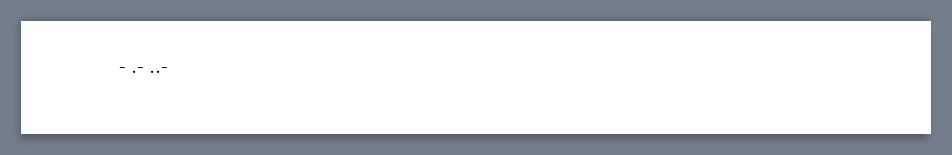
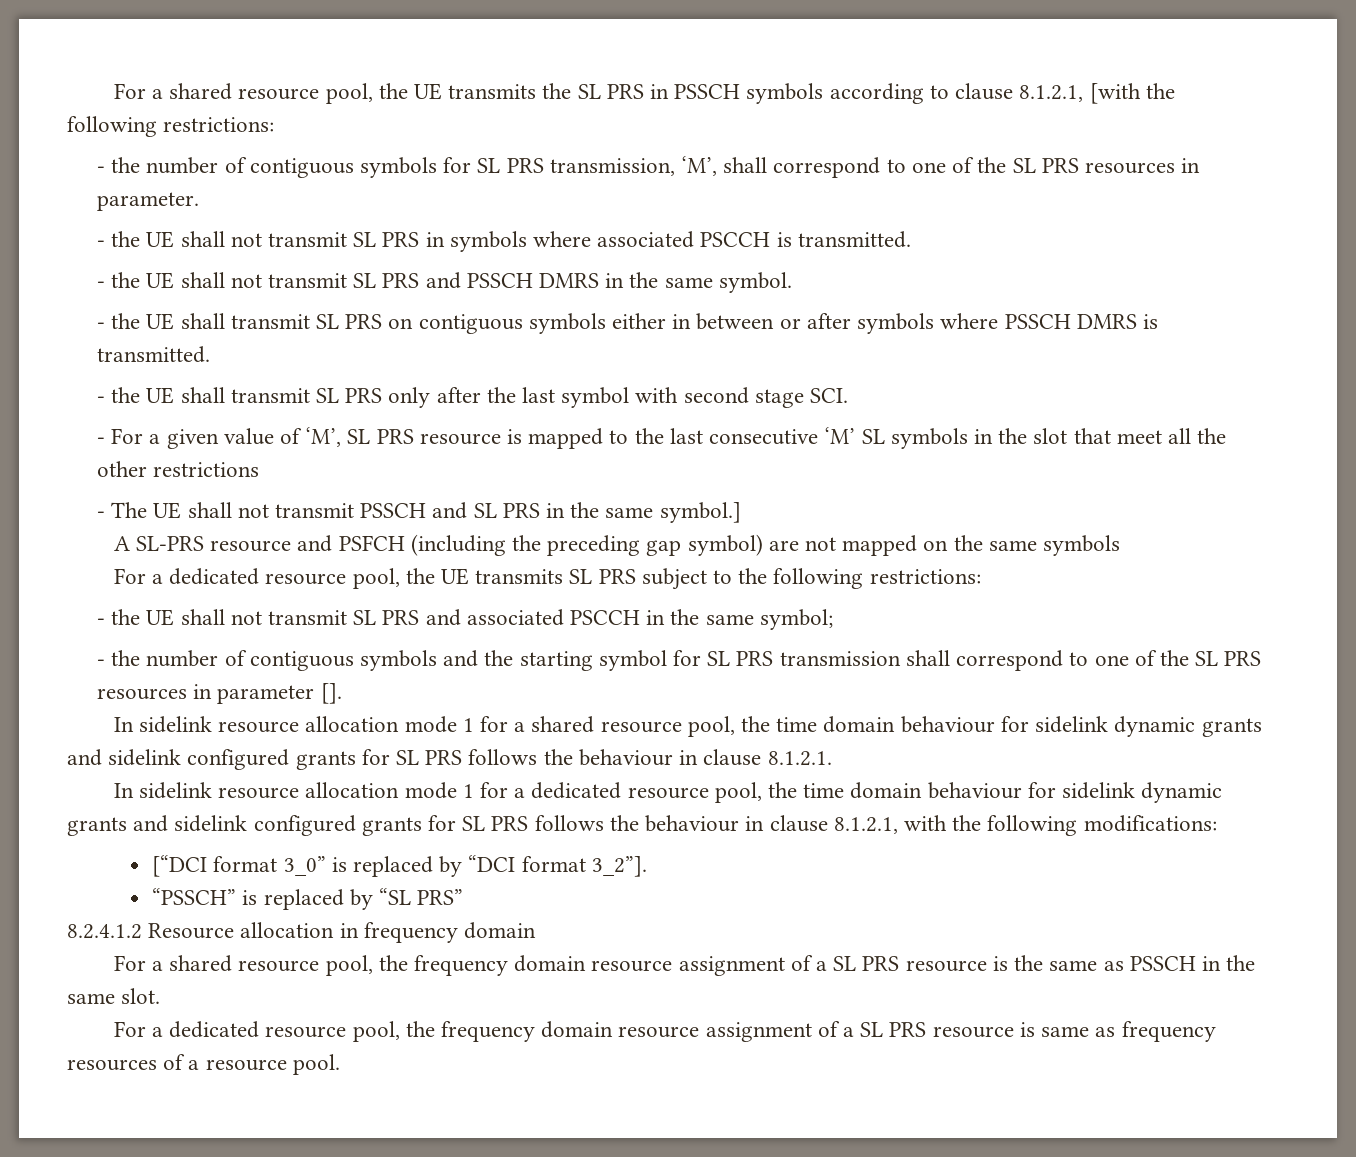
- - .- ..-
+ For a shared resource pool, the UE transmits the SL PRS in PSSCH symbols according to clause 8.1.2.1, [with the following restrictions:
+ - the number of contiguous symbols for SL PRS transmission, ‘M’, shall correspond to one of the SL PRS resources in parameter.
+ - the UE shall not transmit SL PRS in symbols where associated PSCCH is transmitted.
+ - the UE shall not transmit SL PRS and PSSCH DMRS in the same symbol.
+ - the UE shall transmit SL PRS on contiguous symbols either in between or after symbols where PSSCH DMRS is transmitted.
+ - the UE shall transmit SL PRS only after the last symbol with second stage SCI.
+ - For a given value of ‘M’, SL PRS resource is mapped to the last consecutive ‘M’ SL symbols in the slot that meet all the other restrictions
+ - The UE shall not transmit PSSCH and SL PRS in the same symbol.]
+ A SL-PRS resource and PSFCH (including the preceding gap symbol) are not mapped on the same symbols
+ For a dedicated resource pool, the UE transmits SL PRS subject to the following restrictions:
+ - the UE shall not transmit SL PRS and associated PSCCH in the same symbol;
+ - the number of contiguous symbols and the starting symbol for SL PRS transmission shall correspond to one of the SL PRS resources in parameter [].
+ In sidelink resource allocation mode 1 for a shared resource pool, the time domain behaviour for sidelink dynamic grants and sidelink configured grants for SL PRS follows the behaviour in clause 8.1.2.1.
+ In sidelink resource allocation mode 1 for a dedicated resource pool, the time domain behaviour for sidelink dynamic grants and sidelink configured grants for SL PRS follows the behaviour in clause 8.1.2.1, with the following modifications:
+ [“DCI format 3_0” is replaced by “DCI format 3_2”].
+ “PSSCH” is replaced by “SL PRS”
+ 8.2.4.1.2 Resource allocation in frequency domain
+ For a shared resource pool, the frequency domain resource assignment of a SL PRS resource is the same as PSSCH in the same slot.
+ For a dedicated resource pool, the frequency domain resource assignment of a SL PRS resource is same as frequency resources of a resource pool.

